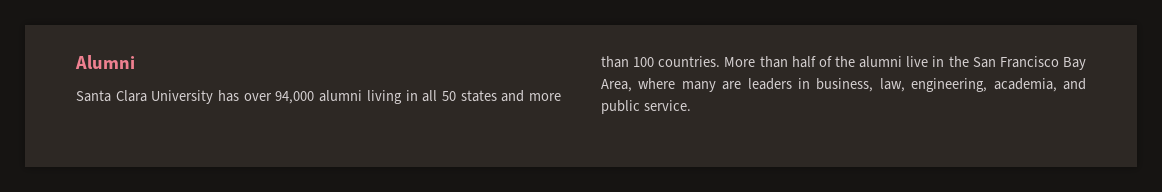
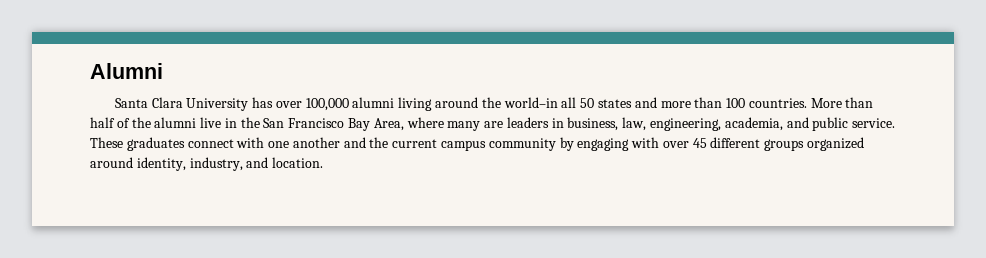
- Santa Clara University has over 94,000 alumni living in all 50 states and more than 100 countries.
+ Santa Clara University has over 100,000 alumni living around the world–in all 50 states and more than 100 countries.
+ These graduates connect with one another and the current campus community by engaging with over 45 different groups organized around identity, industry, and location.

